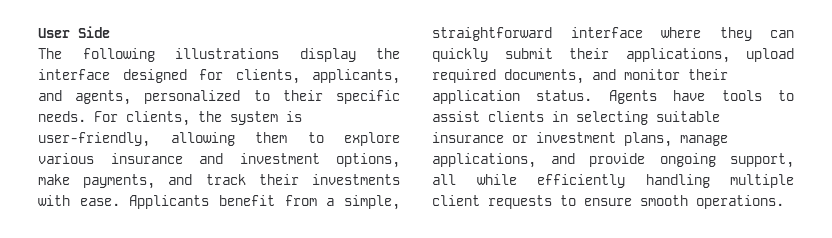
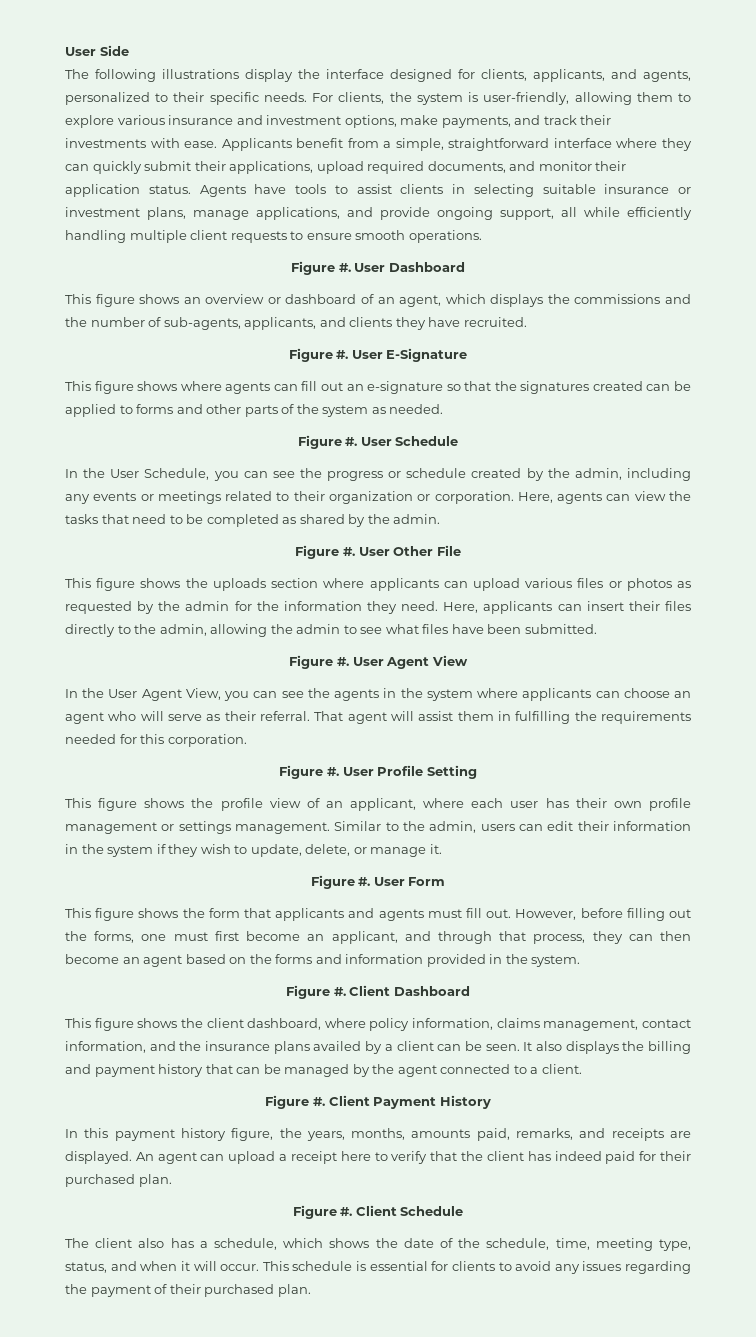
+ Figure #. User Dashboard
+ This figure shows an overview or dashboard of an agent, which displays the commissions and the number of sub-agents, applicants, and clients they have recruited.
+ Figure #. User E-Signature
+ This figure shows where agents can fill out an e-signature so that the signatures created can be applied to forms and other parts of the system as needed.
+ Figure #. User Schedule
+ In the User Schedule, you can see the progress or schedule created by the admin, including any events or meetings related to their organization or corporation. Here, agents can view the tasks that need to be completed as shared by the admin.
+ Figure #. User Other File
+ This figure shows the uploads section where applicants can upload various files or photos as requested by the admin for the information they need. Here, applicants can insert their files directly to the admin, allowing the admin to see what files have been submitted.
+ Figure #. User Agent View
+ In the User Agent View, you can see the agents in the system where applicants can choose an agent who will serve as their referral. That agent will assist them in fulfilling the requirements needed for this corporation.
+ Figure #. User Profile Setting
+ This figure shows the profile view of an applicant, where each user has their own profile management or settings management. Similar to the admin, users can edit their information in the system if they wish to update, delete, or manage it.
+ Figure #. User Form
+ This figure shows the form that applicants and agents must fill out. However, before filling out the forms, one must first become an applicant, and through that process, they can then become an agent based on the forms and information provided in the system.
+ Figure #. Client Dashboard
+ This figure shows the client dashboard, where policy information, claims management, contact information, and the insurance plans availed by a client can be seen. It also displays the billing and payment history that can be managed by the agent connected to a client.
+ Figure #. Client Payment History
+ In this payment history figure, the years, months, amounts paid, remarks, and receipts are displayed. An agent can upload a receipt here to verify that the client has indeed paid for their purchased plan.
+ Figure #. Client Schedule
+ The client also has a schedule, which shows the date of the schedule, time, meeting type, status, and when it will occur. This schedule is essential for clients to avoid any issues regarding the payment of their purchased plan.

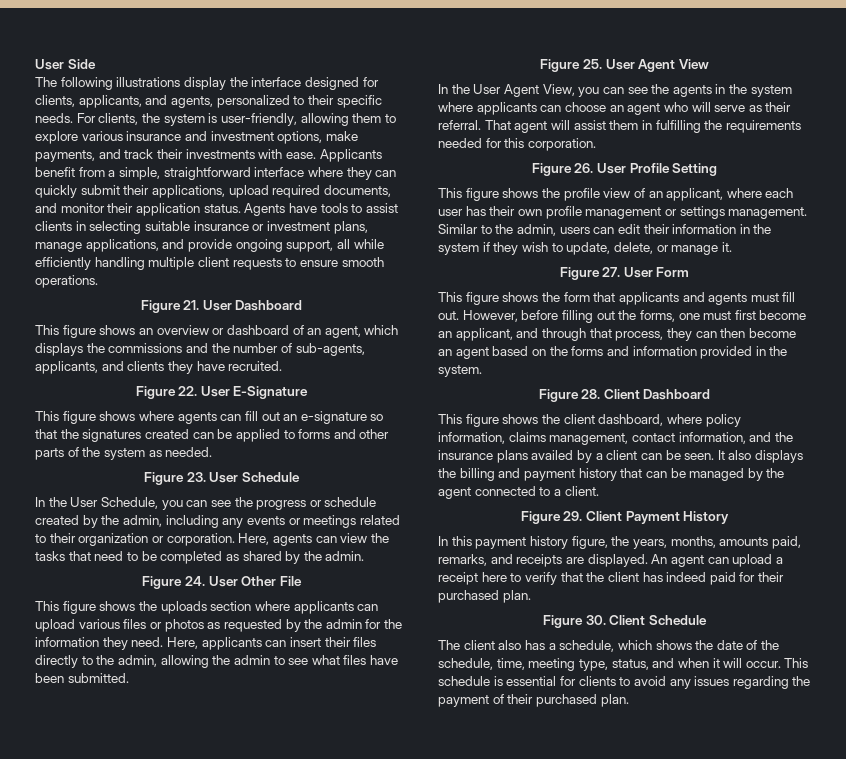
- Figure #. User Dashboard
+ Figure 21. User Dashboard
- Figure #. User E-Signature
+ Figure 22. User E-Signature
- Figure #. User Schedule
+ Figure 23. User Schedule
- Figure #. User Other File
+ Figure 24. User Other File
- Figure #. User Agent View
+ Figure 25. User Agent View
- Figure #. User Profile Setting
+ Figure 26. User Profile Setting
- Figure #. User Form
+ Figure 27. User Form
- Figure #. Client Dashboard
+ Figure 28. Client Dashboard
- Figure #. Client Payment History
+ Figure 29. Client Payment History
- Figure #. Client Schedule
+ Figure 30. Client Schedule

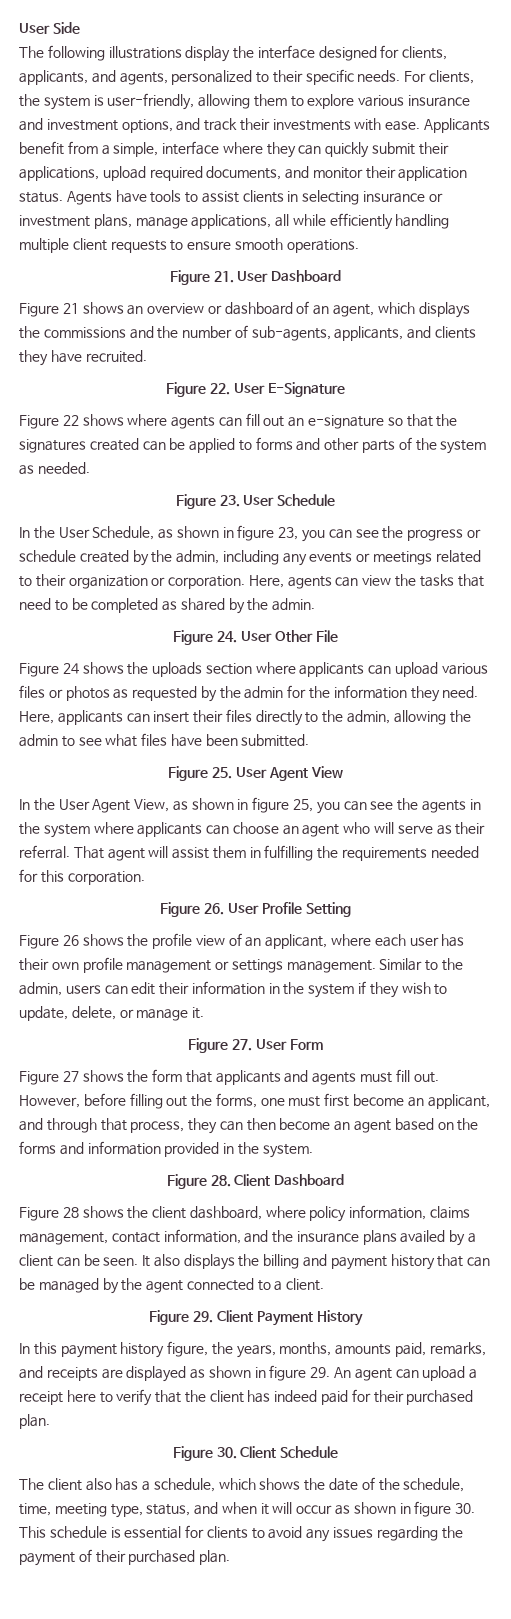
- For clients, the system is user-friendly, allowing them to explore various insurance and investment options, make payments, and track their investments with ease.
+ For clients, the system is user-friendly, allowing them to explore various insurance and investment options, and track their investments with ease.
- Applicants benefit from a simple, straightforward interface where they can quickly submit their applications, upload required documents, and monitor their application status.
+ Applicants benefit from a simple, interface where they can quickly submit their applications, upload required documents, and monitor their application status.
- Agents have tools to assist clients in selecting suitable insurance or investment plans, manage applications, and provide ongoing support, all while efficiently handling multiple client requests to ensure smooth operations.
+ Agents have tools to assist clients in selecting insurance or investment plans, manage applications, all while efficiently handling multiple client requests to ensure smooth operations.
- This figure shows an overview or dashboard of an agent, which displays the commissions and the number of sub-agents, applicants, and clients they have recruited.
+ Figure 21 shows an overview or dashboard of an agent, which displays the commissions and the number of sub-agents, applicants, and clients they have recruited.
- This figure shows where agents can fill out an e-signature so that the signatures created can be applied to forms and other parts of the system as needed.
+ Figure 22 shows where agents can fill out an e-signature so that the signatures created can be applied to forms and other parts of the system as needed.
- In the User Schedule, you can see the progress or schedule created by the admin, including any events or meetings related to their organization or corporation.
+ In the User Schedule, as shown in figure 23, you can see the progress or schedule created by the admin, including any events or meetings related to their organization or corporation.
- This figure shows the uploads section where applicants can upload various files or photos as requested by the admin for the information they need.
+ Figure 24 shows the uploads section where applicants can upload various files or photos as requested by the admin for the information they need.
- In the User Agent View, you can see the agents in the system where applicants can choose an agent who will serve as their referral.
+ In the User Agent View, as shown in figure 25, you can see the agents in the system where applicants can choose an agent who will serve as their referral.
- This figure shows the profile view of an applicant, where each user has their own profile management or settings management.
+ Figure 26 shows the profile view of an applicant, where each user has their own profile management or settings management.
- This figure shows the form that applicants and agents must fill out.
+ Figure 27 shows the form that applicants and agents must fill out.
- This figure shows the client dashboard, where policy information, claims management, contact information, and the insurance plans availed by a client can be seen.
+ Figure 28 shows the client dashboard, where policy information, claims management, contact information, and the insurance plans availed by a client can be seen.
- In this payment history figure, the years, months, amounts paid, remarks, and receipts are displayed. An agent can upload a receipt here to verify that the client has indeed paid for their purchased plan.
+ In this payment history figure, the years, months, amounts paid, remarks, and receipts are displayed as shown in figure 29. An agent can upload a receipt here to verify that the client has indeed paid for their purchased plan.
- The client also has a schedule, which shows the date of the schedule, time, meeting type, status, and when it will occur. This schedule is essential for clients to avoid any issues regarding the payment of their purchased plan.
+ The client also has a schedule, which shows the date of the schedule, time, meeting type, status, and when it will occur as shown in figure 30. This schedule is essential for clients to avoid any issues regarding the payment of their purchased plan.

